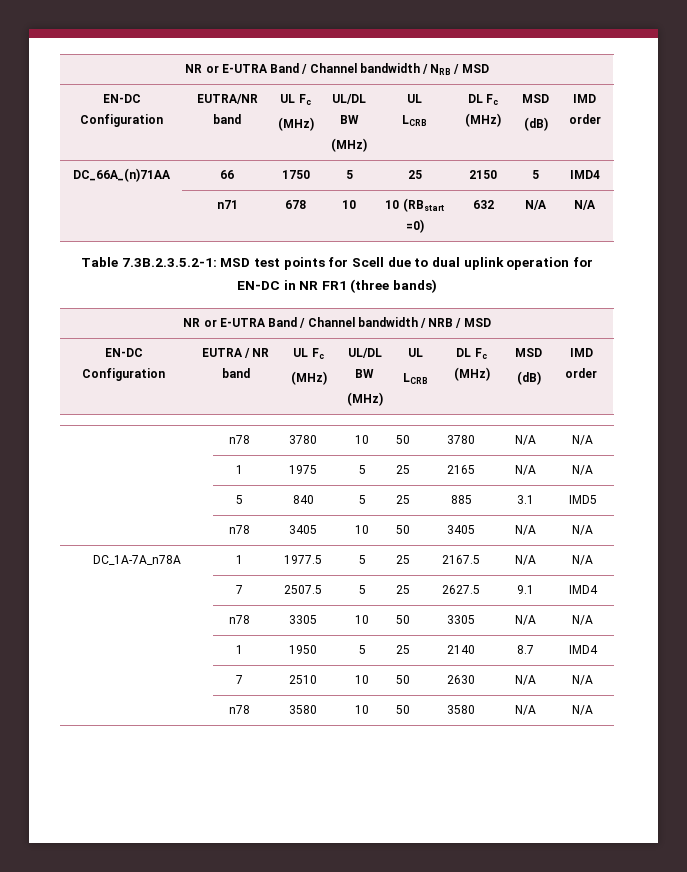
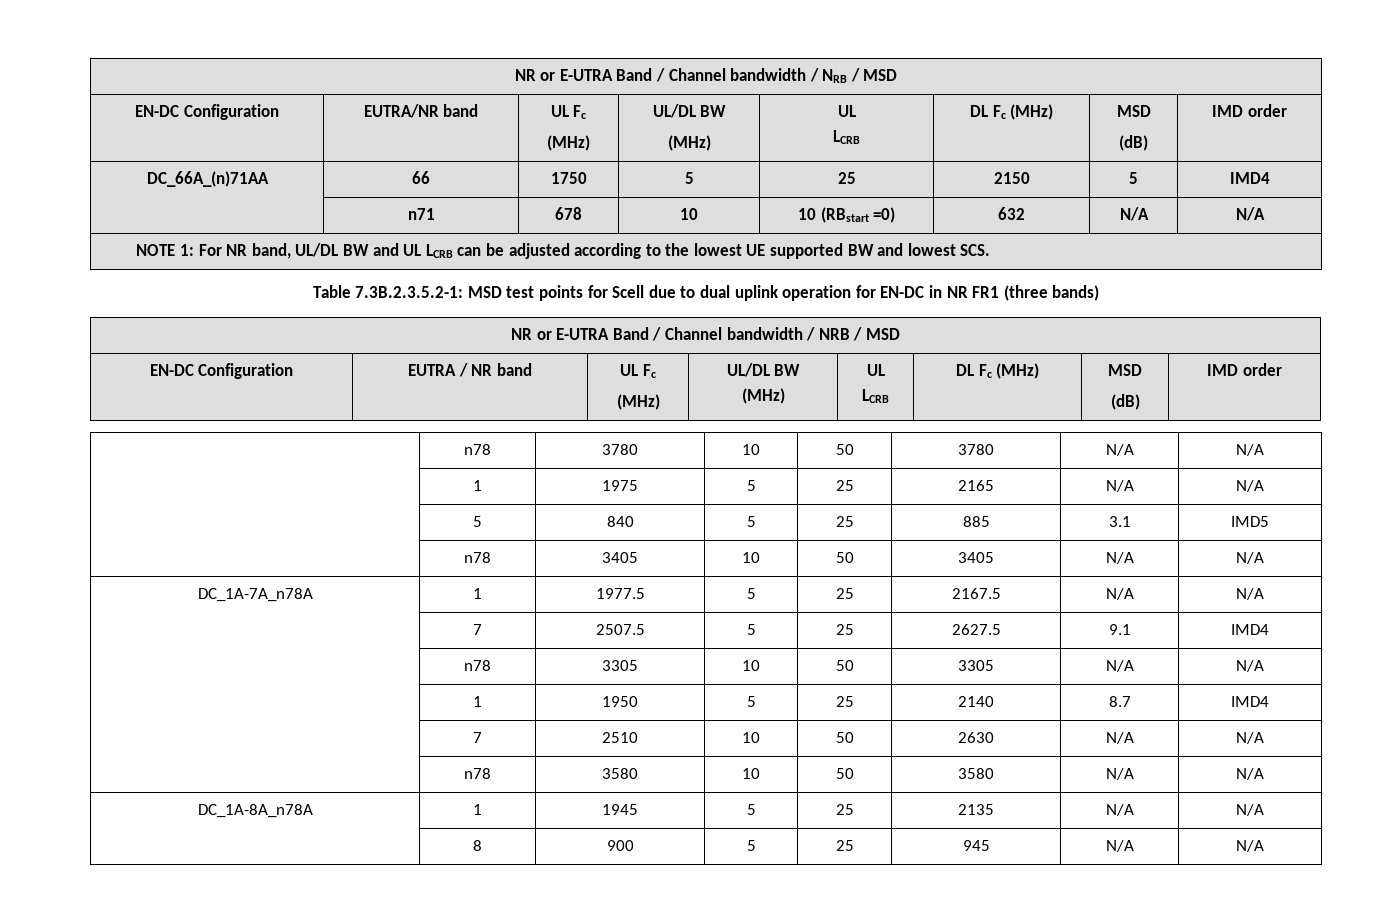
+ NOTE 1: For NR band, UL/DL BW and UL LCRB can be adjusted according to the lowest UE supported BW and lowest SCS.
+ DC_1A-8A_n78A | 1 | 1945 | 5 | 25 | 2135 | N/A | N/A
+ | 8 | 900 | 5 | 25 | 945 | N/A | N/A

